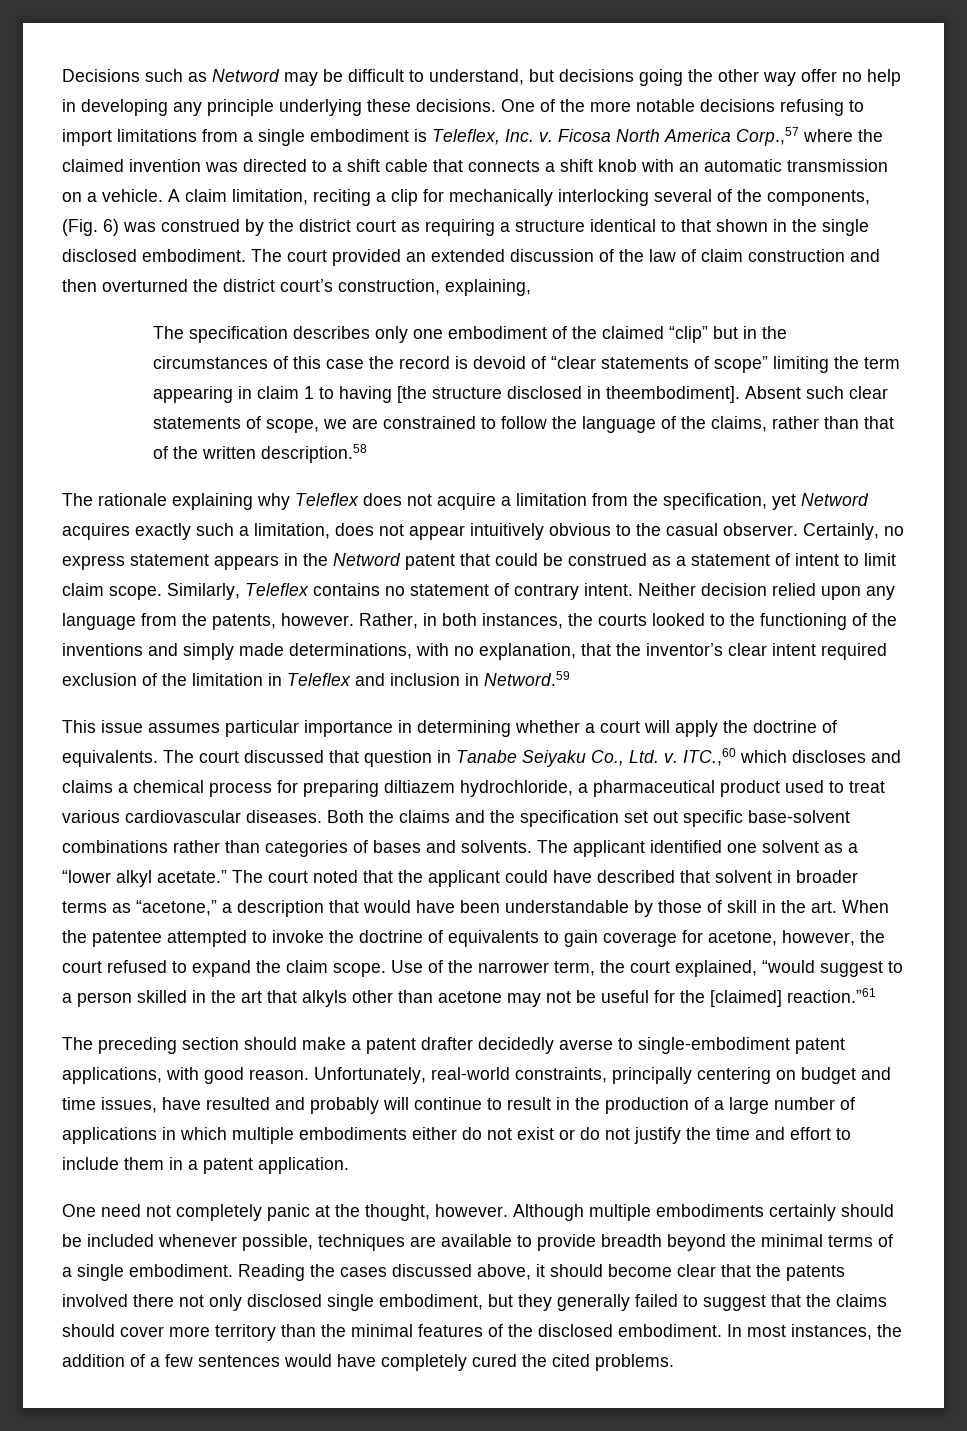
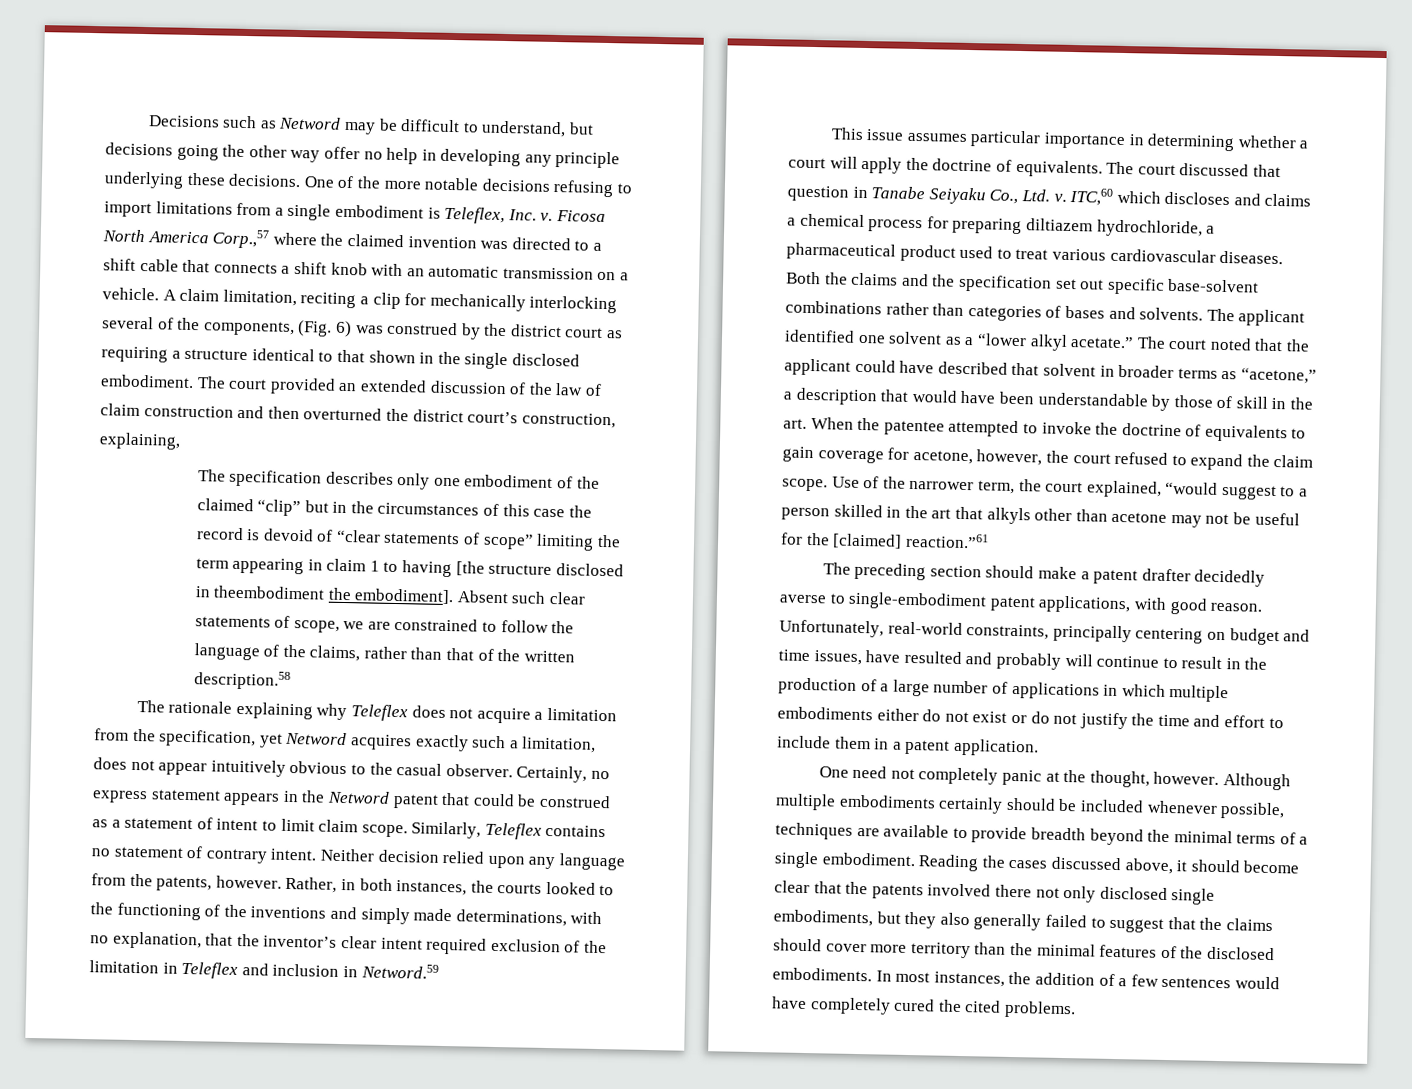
- The specification describes only one embodiment of the claimed “clip” but in the circumstances of this case the record is devoid of “clear statements of scope” limiting the term appearing in claim 1 to having [the structure disclosed in theembodiment].
+ The specification describes only one embodiment of the claimed “clip” but in the circumstances of this case the record is devoid of “clear statements of scope” limiting the term appearing in claim 1 to having [the structure disclosed in theembodiment the embodiment].
- ITC.,60 which discloses and claims a chemical process for preparing diltiazem hydrochloride, a pharmaceutical product used to treat various cardiovascular diseases.
+ ITC,60 which discloses and claims a chemical process for preparing diltiazem hydrochloride, a pharmaceutical product used to treat various cardiovascular diseases.
- Reading the cases discussed above, it should become clear that the patents involved there not only disclosed single embodiment, but they generally failed to suggest that the claims should cover more territory than the minimal features of the disclosed embodiment.
+ Reading the cases discussed above, it should become clear that the patents involved there not only disclosed single embodiments, but they also generally failed to suggest that the claims should cover more territory than the minimal features of the disclosed embodiments.

